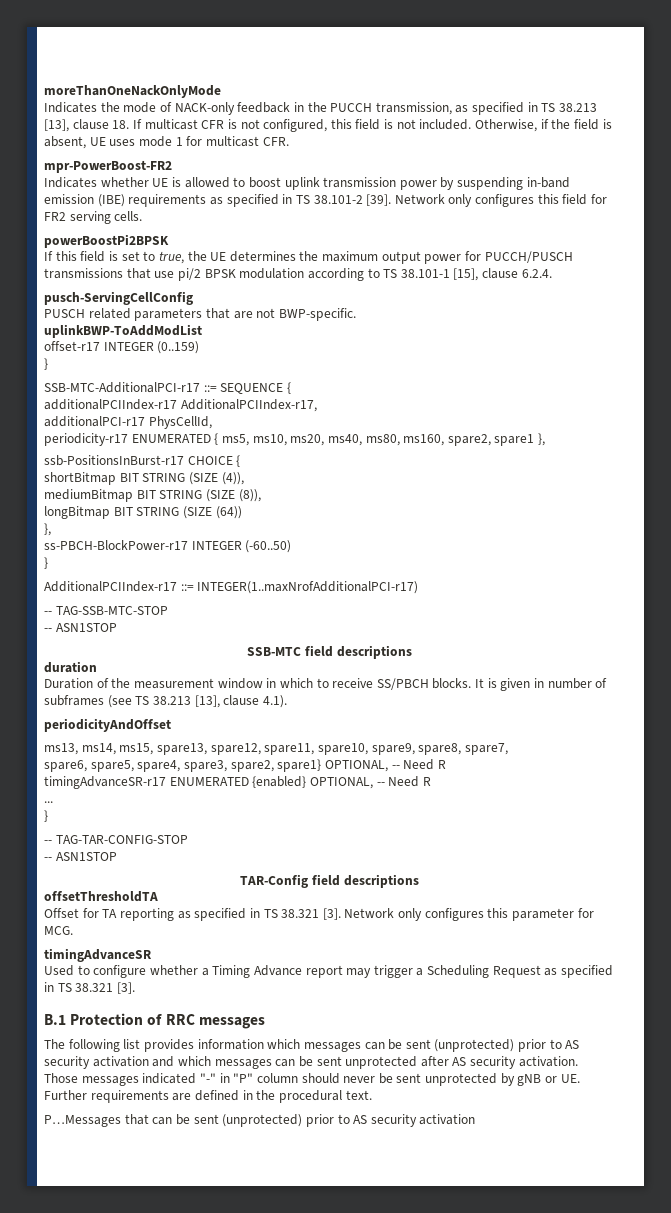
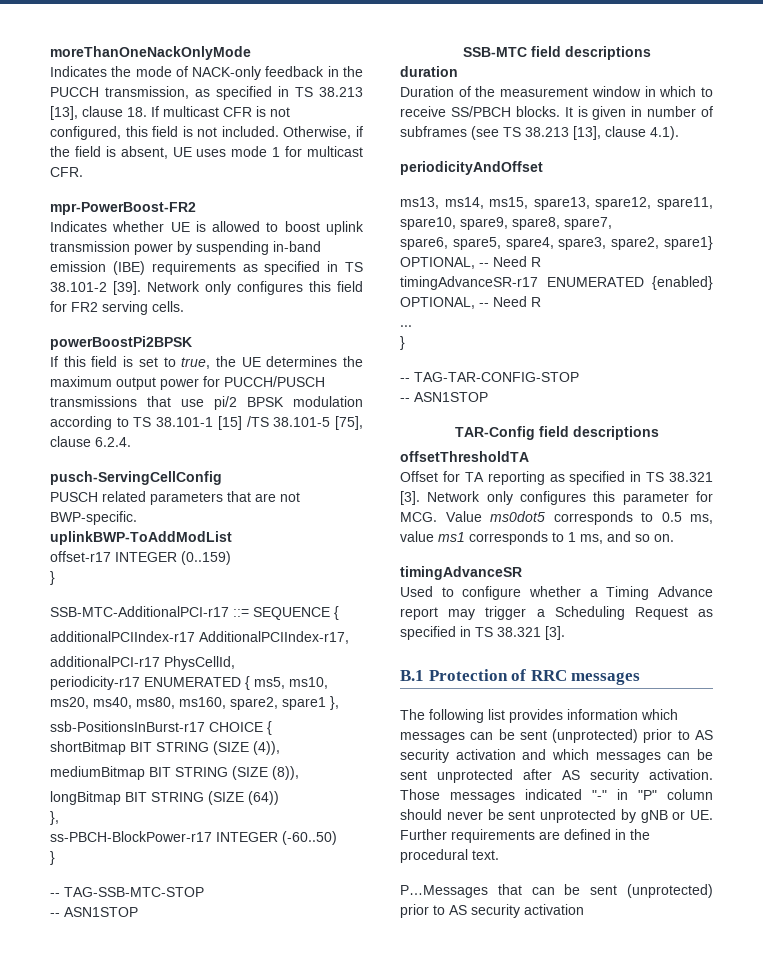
- If this field is set to true, the UE determines the maximum output power for PUCCH/PUSCH transmissions that use pi/2 BPSK modulation according to TS 38.101-1 [15], clause 6.2.4.
+ If this field is set to true, the UE determines the maximum output power for PUCCH/PUSCH transmissions that use pi/2 BPSK modulation according to TS 38.101-1 [15] /TS 38.101-5 [75], clause 6.2.4.
- AdditionalPCIIndex-r17 ::= INTEGER(1..maxNrofAdditionalPCI-r17)
- Network only configures this parameter for MCG.
+ Network only configures this parameter for MCG. Value ms0dot5 corresponds to 0.5 ms, value ms1 corresponds to 1 ms, and so on.

